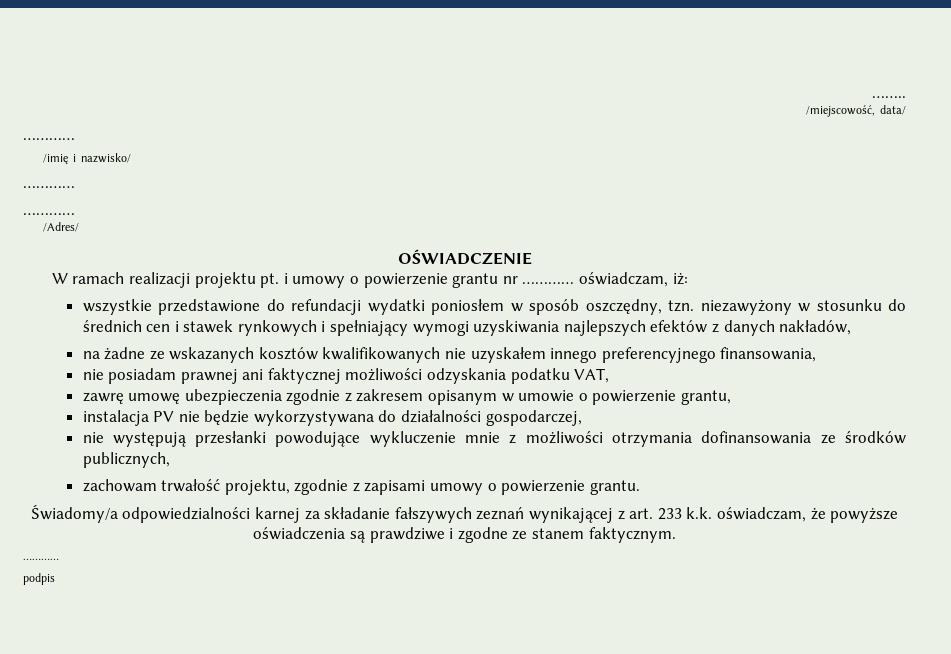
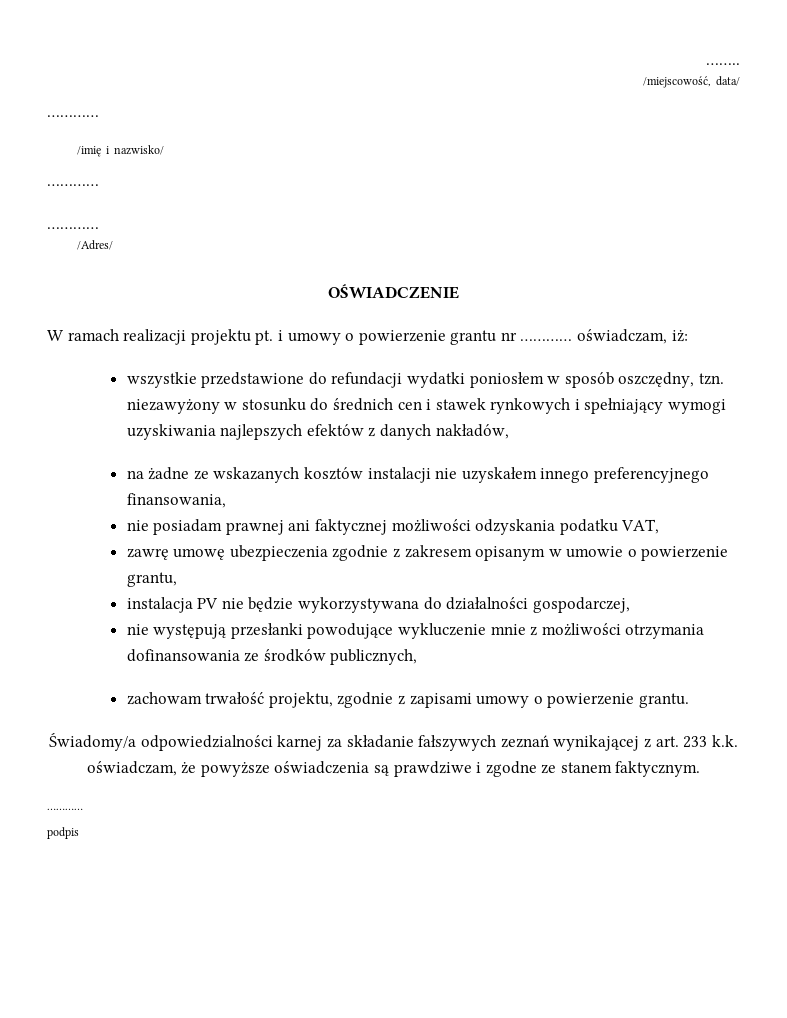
- na żadne ze wskazanych kosztów kwalifikowanych nie uzyskałem innego preferencyjnego finansowania,
+ na żadne ze wskazanych kosztów instalacji nie uzyskałem innego preferencyjnego finansowania,

